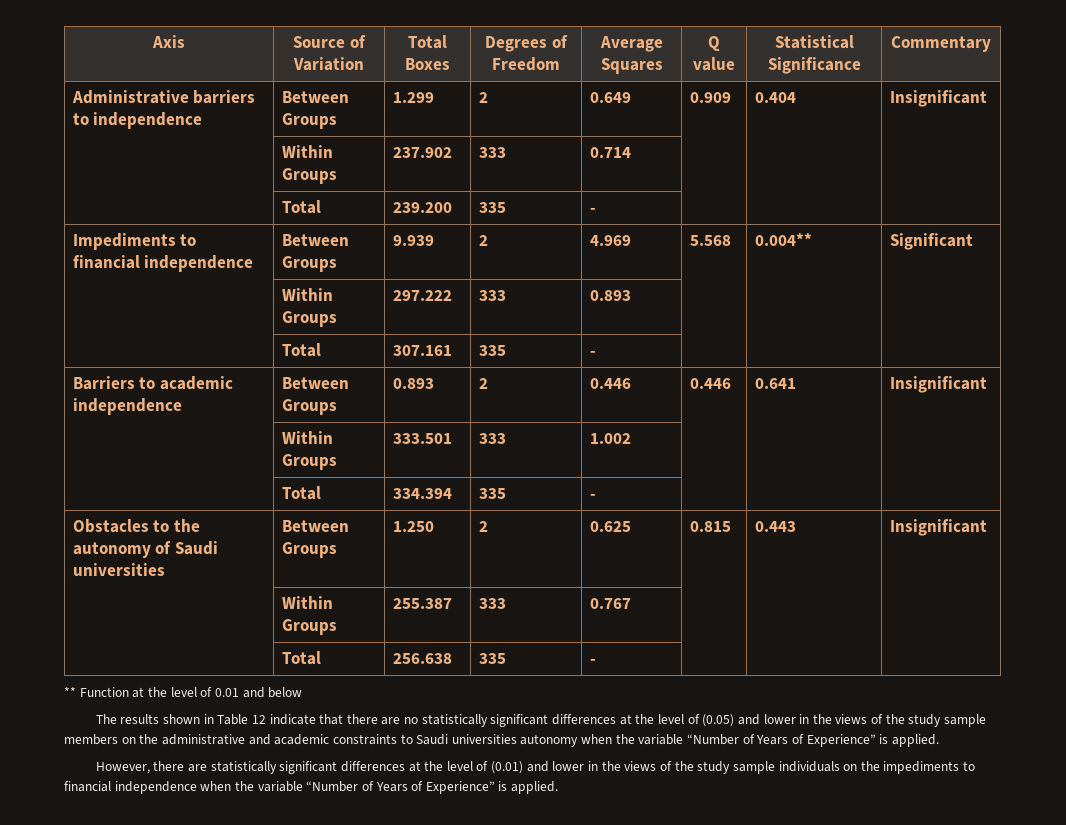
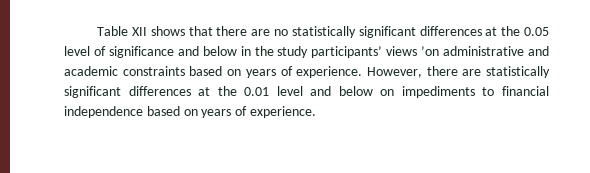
- Axis | Source of Variation | Total Boxes | Degrees of Freedom | Average Squares | Q value | Statistical Significance | Commentary
- Administrative barriers to independence | Between Groups | 1.299 | 2 | 0.649 | 0.909 | 0.404 | Insignificant
- | Within Groups | 237.902 | 333 | 0.714 | | |
- | Total | 239.200 | 335 | - | | |
- Impediments to financial independence | Between Groups | 9.939 | 2 | 4.969 | 5.568 | 0.004** | Significant
- | Within Groups | 297.222 | 333 | 0.893 | | |
- | Total | 307.161 | 335 | - | | |
- Barriers to academic independence | Between Groups | 0.893 | 2 | 0.446 | 0.446 | 0.641 | Insignificant
- | Within Groups | 333.501 | 333 | 1.002 | | |
- | Total | 334.394 | 335 | - | | |
- Obstacles to the autonomy of Saudi universities | Between Groups | 1.250 | 2 | 0.625 | 0.815 | 0.443 | Insignificant
- | Within Groups | 255.387 | 333 | 0.767 | | |
- | Total | 256.638 | 335 | - | | |
- ** Function at the level of 0.01 and below
- The results shown in Table 12 indicate that there are no statistically significant differences at the level of (0.05) and lower in the views of the study sample members on the administrative and academic constraints to Saudi universities autonomy when the variable “Number of Years of Experience” is applied.
- However, there are statistically significant differences at the level of (0.01) and lower in the views of the study sample individuals on the impediments to financial independence when the variable “Number of Years of Experience” is applied.
+ Table XII shows that there are no statistically significant differences at the 0.05 level of significance and below in the study participants’ views ’on administrative and academic constraints based on years of experience. However, there are statistically significant differences at the 0.01 level and below on impediments to financial independence based on years of experience.

